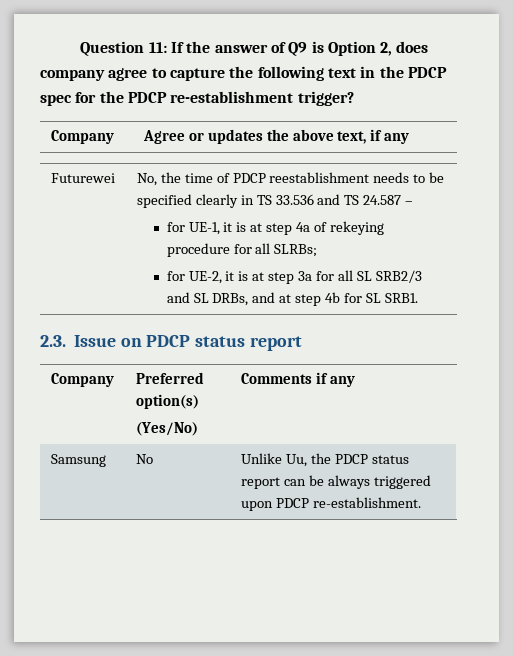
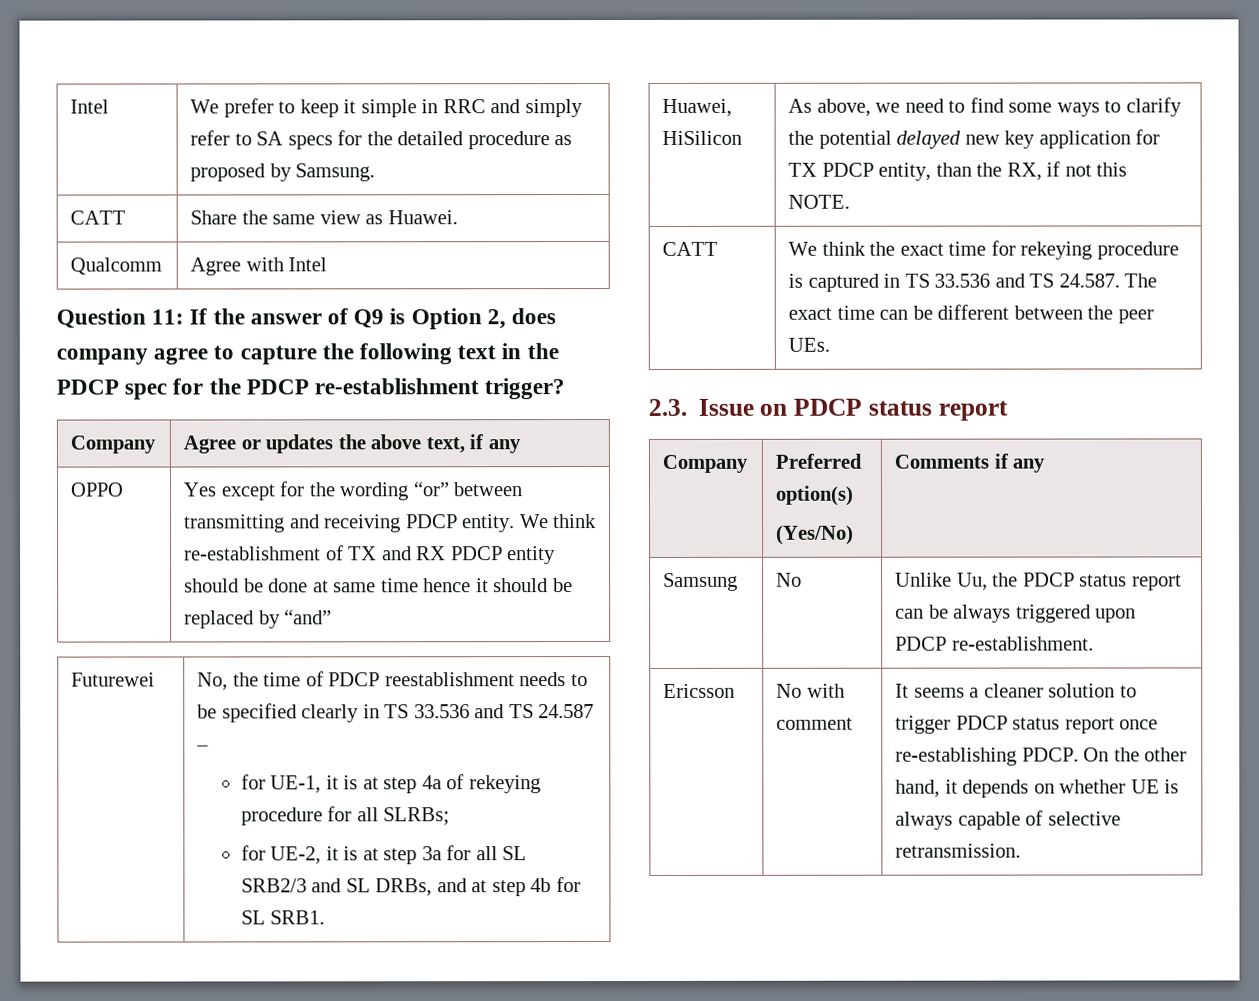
+ Intel | We prefer to keep it simple in RRC and simply refer to SA specs for the detailed procedure as proposed by Samsung.
+ CATT | Share the same view as Huawei.
+ Qualcomm | Agree with Intel
+ OPPO | Yes except for the wording “or” between transmitting and receiving PDCP entity. We think re-establishment of TX and RX PDCP entity should be done at same time hence it should be replaced by “and”
+ Huawei, HiSilicon | As above, we need to find some ways to clarify the potential delayed new key application for TX PDCP entity, than the RX, if not this NOTE.
+ CATT | We think the exact time for rekeying procedure is captured in TS 33.536 and TS 24.587. The exact time can be different between the peer UEs.
+ Ericsson | No with comment | It seems a cleaner solution to trigger PDCP status report once re-establishing PDCP. On the other hand, it depends on whether UE is always capable of selective retransmission.

